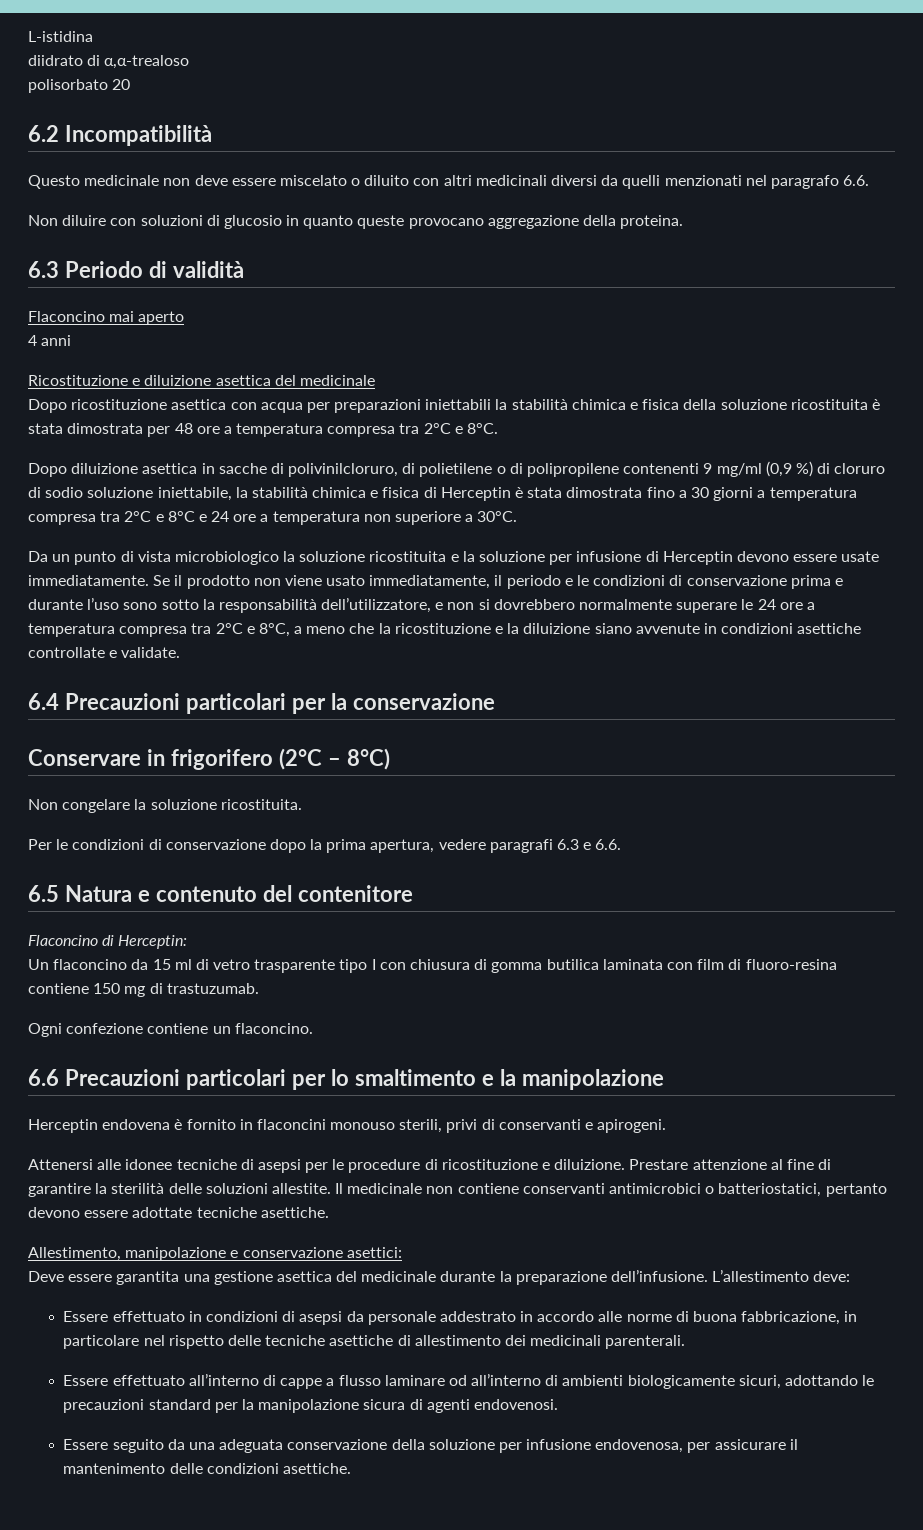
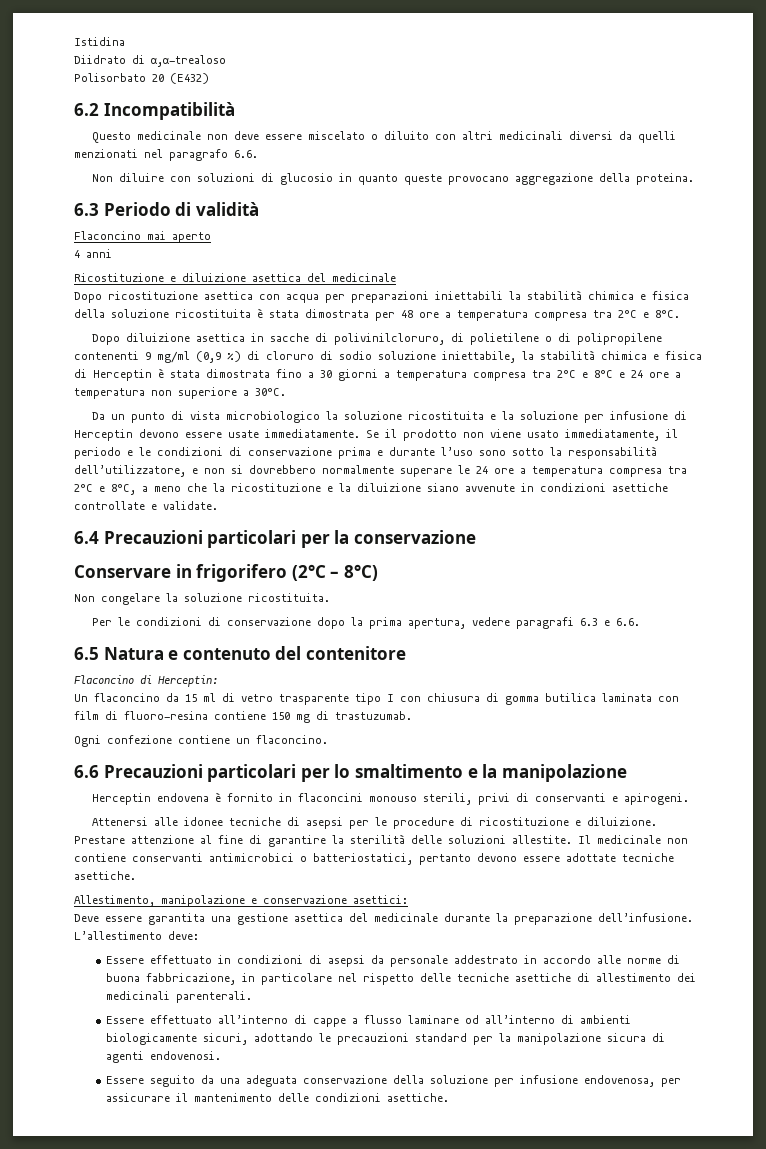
- L-istidina
- diidrato di α,α-trealoso
+ Istidina
+ Diidrato di α,α-trealoso
- polisorbato 20
+ Polisorbato 20 (E432)

